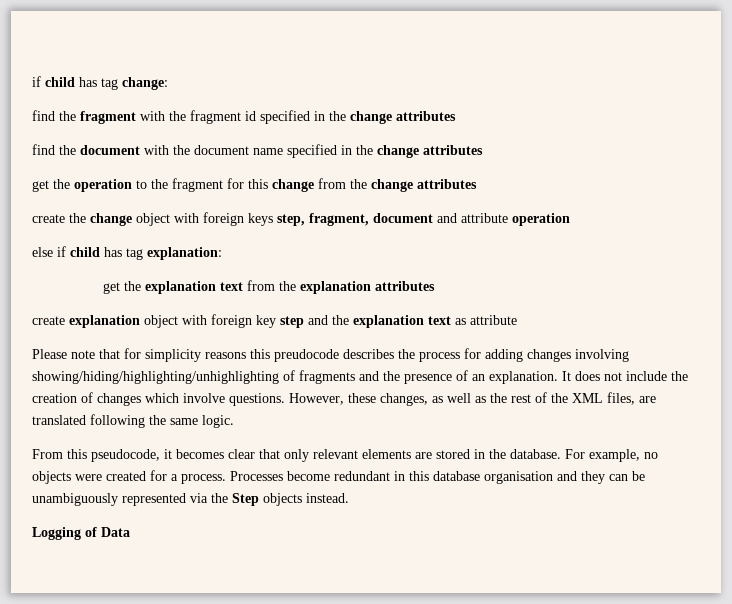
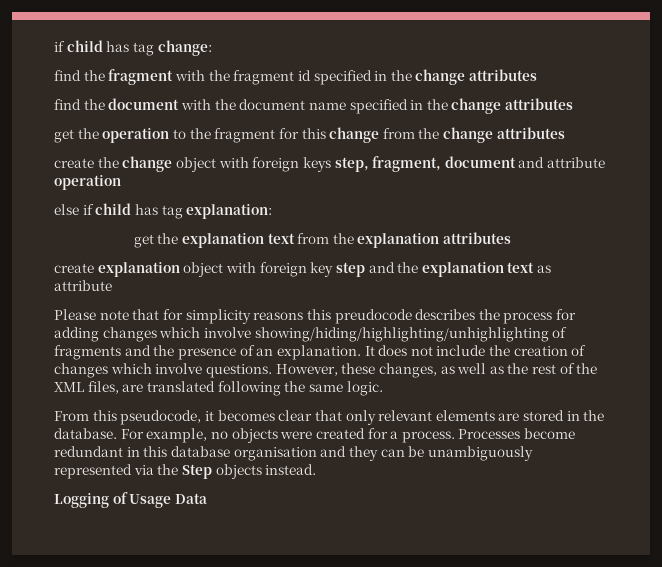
- Please note that for simplicity reasons this preudocode describes the process for adding changes involving showing/hiding/highlighting/unhighlighting of fragments and the presence of an explanation.
+ Please note that for simplicity reasons this preudocode describes the process for adding changes which involve showing/hiding/highlighting/unhighlighting of fragments and the presence of an explanation.
- Logging of Data
+ Logging of Usage Data

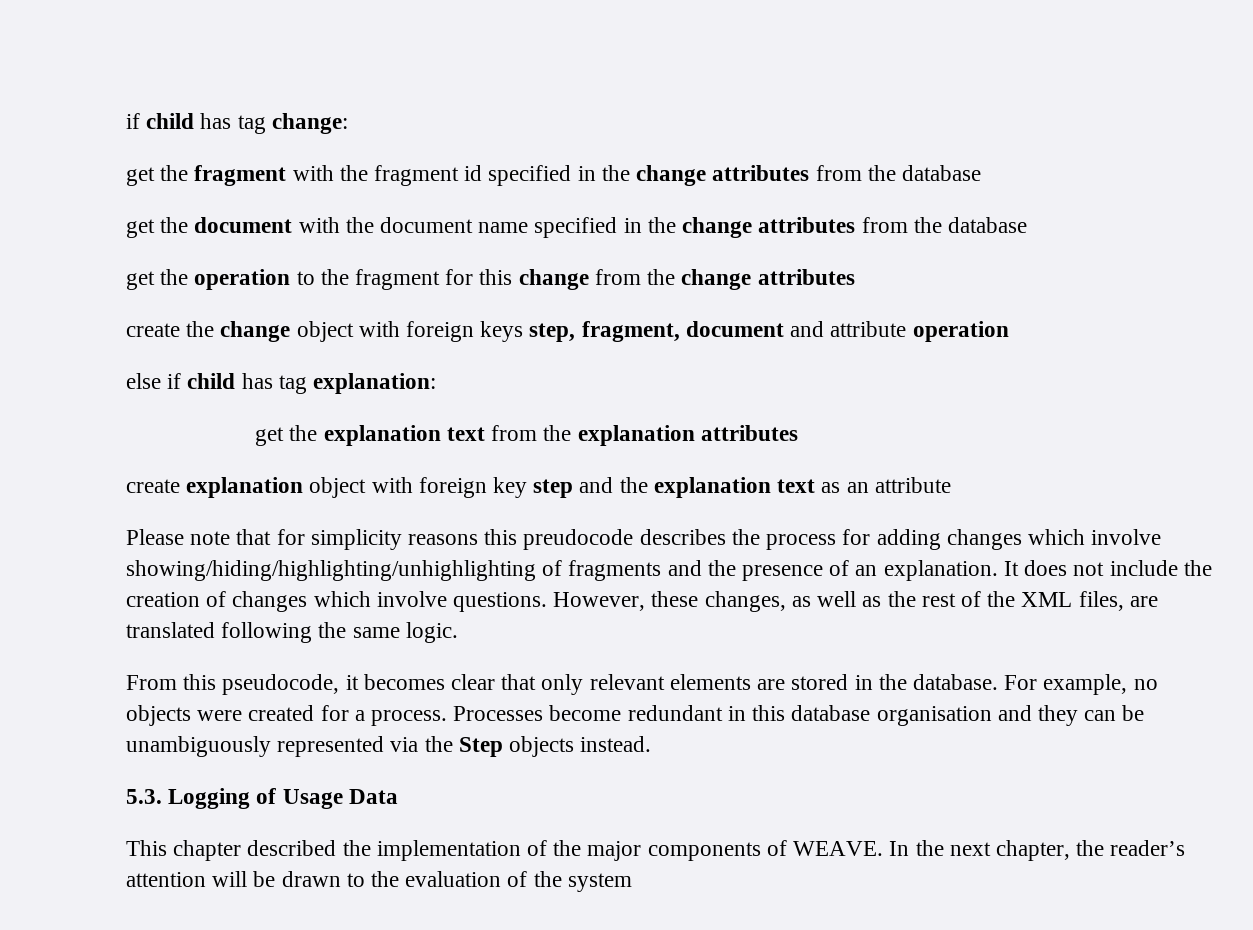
- find the fragment with the fragment id specified in the change attributes
- find the document with the document name specified in the change attributes
+ get the fragment with the fragment id specified in the change attributes from the database
+ get the document with the document name specified in the change attributes from the database
- create explanation object with foreign key step and the explanation text as attribute
+ create explanation object with foreign key step and the explanation text as an attribute
- Logging of Usage Data
+ 5.3. Logging of Usage Data
+ This chapter described the implementation of the major components of WEAVE. In the next chapter, the reader’s attention will be drawn to the evaluation of the system

